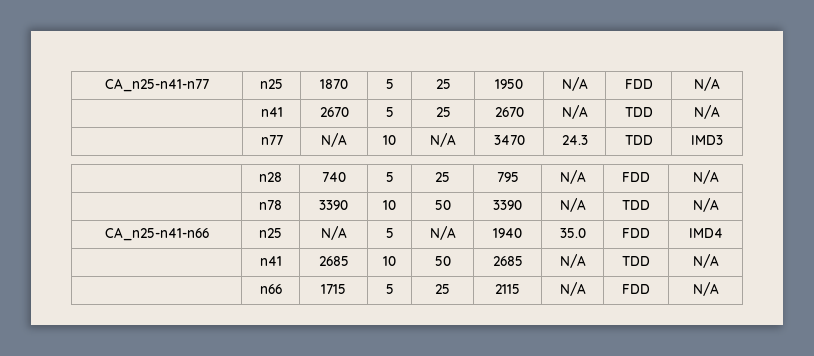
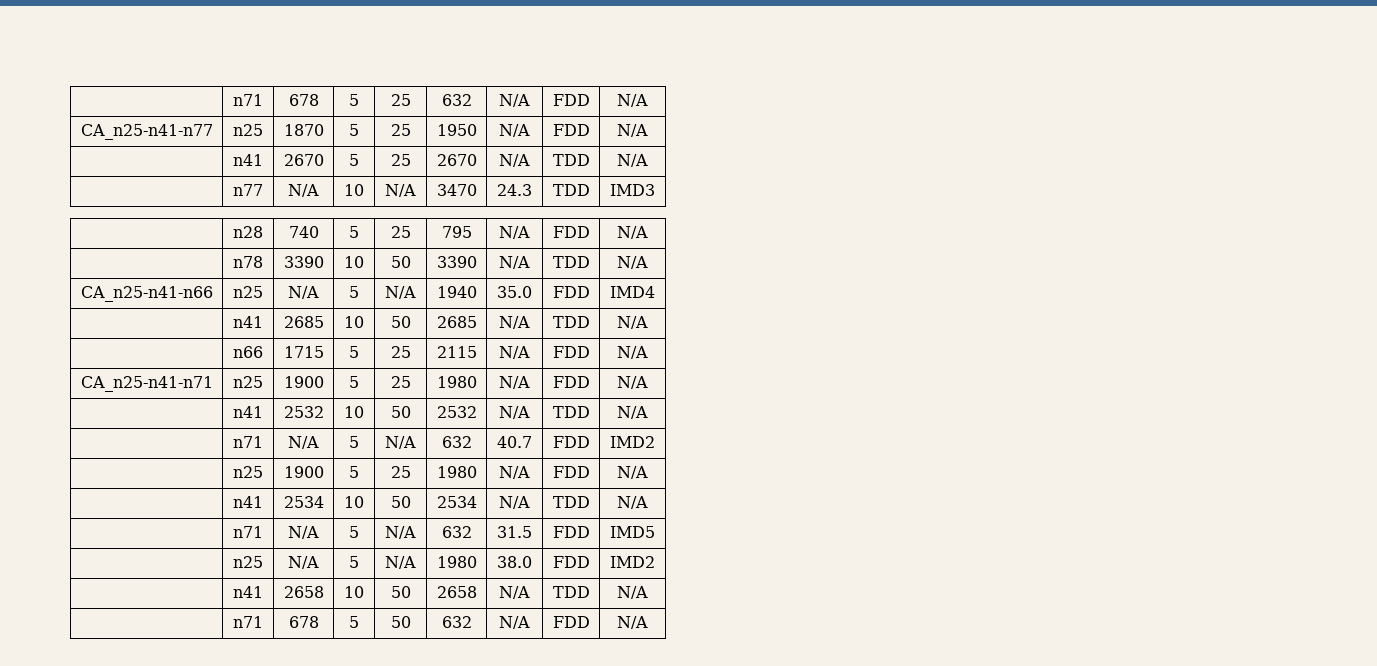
+ | n71 | 678 | 5 | 25 | 632 | N/A | FDD | N/A
+ CA_n25-n41-n71 | n25 | 1900 | 5 | 25 | 1980 | N/A | FDD | N/A
+ | n41 | 2532 | 10 | 50 | 2532 | N/A | TDD | N/A
+ | n71 | N/A | 5 | N/A | 632 | 40.7 | FDD | IMD2
+ | n25 | 1900 | 5 | 25 | 1980 | N/A | FDD | N/A
+ | n41 | 2534 | 10 | 50 | 2534 | N/A | TDD | N/A
+ | n71 | N/A | 5 | N/A | 632 | 31.5 | FDD | IMD5
+ | n25 | N/A | 5 | N/A | 1980 | 38.0 | FDD | IMD2
+ | n41 | 2658 | 10 | 50 | 2658 | N/A | TDD | N/A
+ | n71 | 678 | 5 | 50 | 632 | N/A | FDD | N/A

